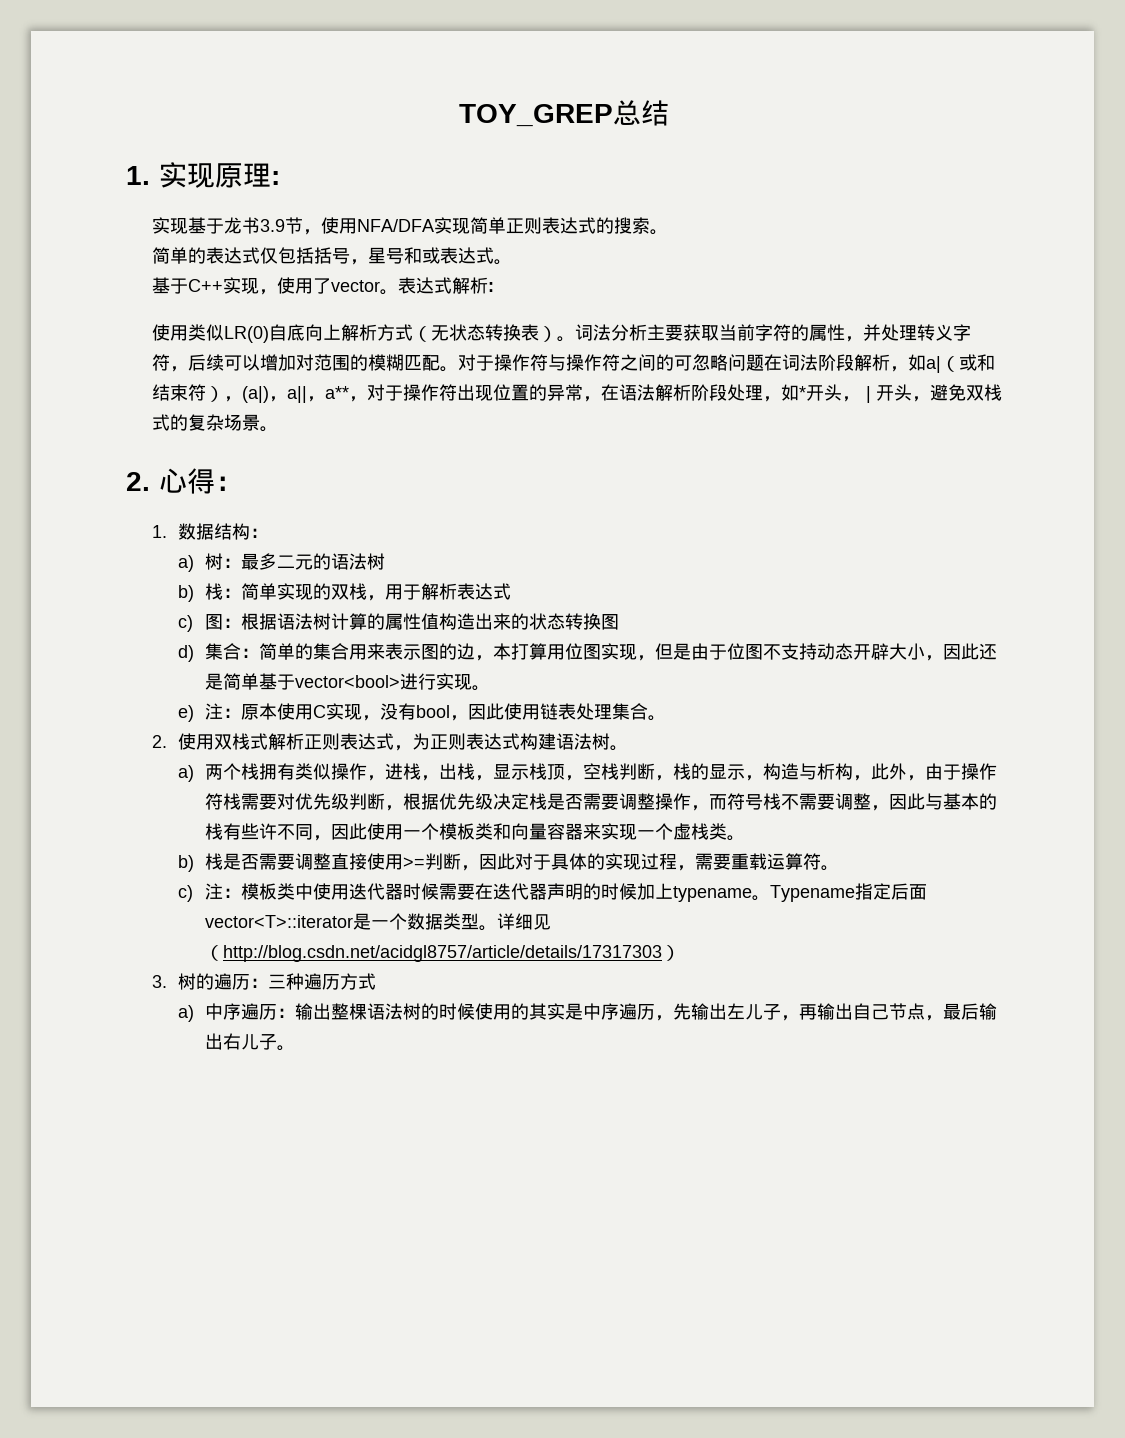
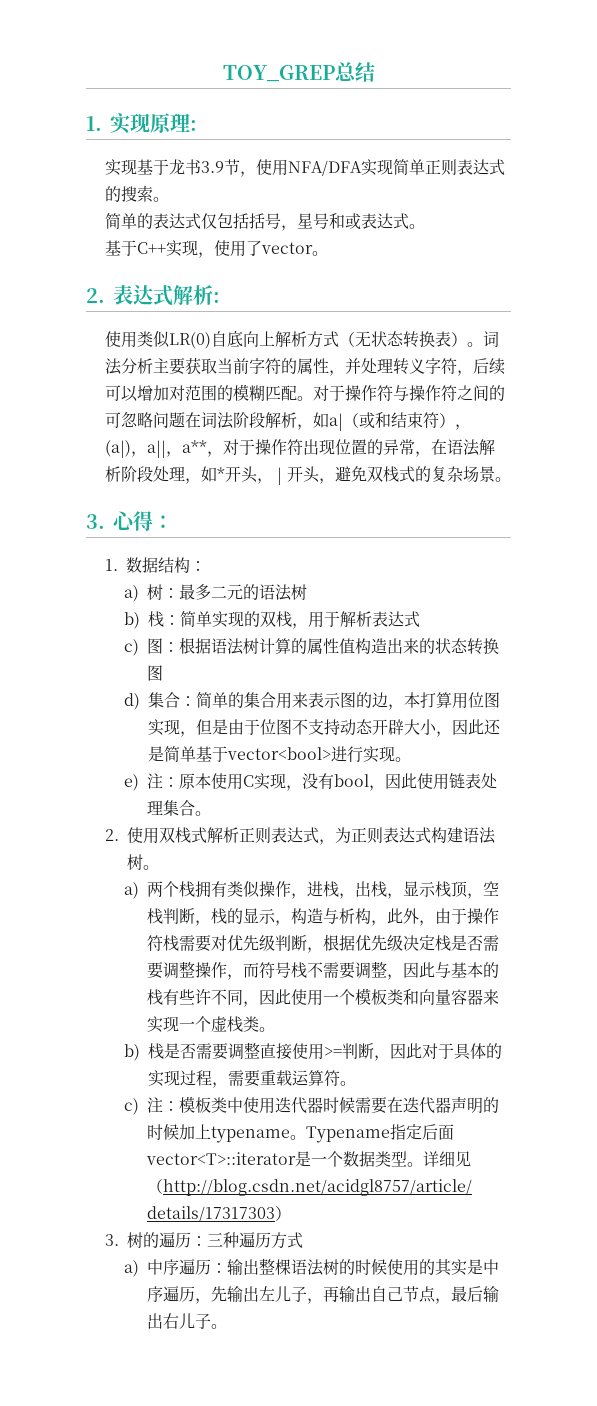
- 基于C++实现，使用了vector。表达式解析:
+ 基于C++实现，使用了vector。
+ 2.表达式解析:
- 2.心得：
+ 3.心得：

